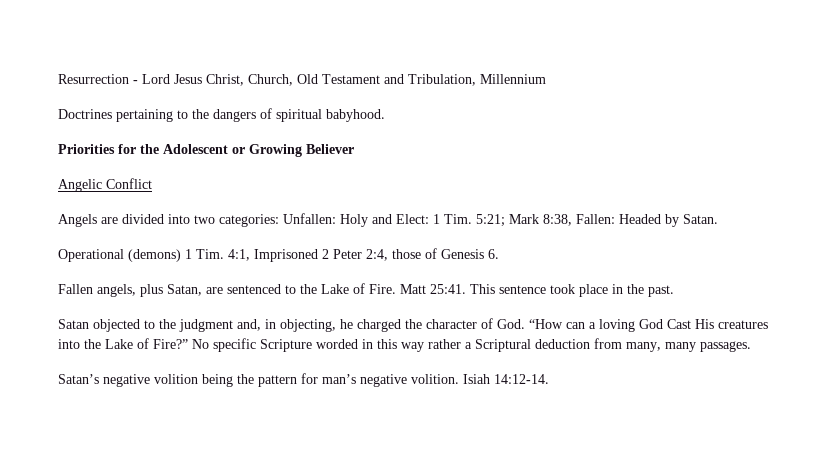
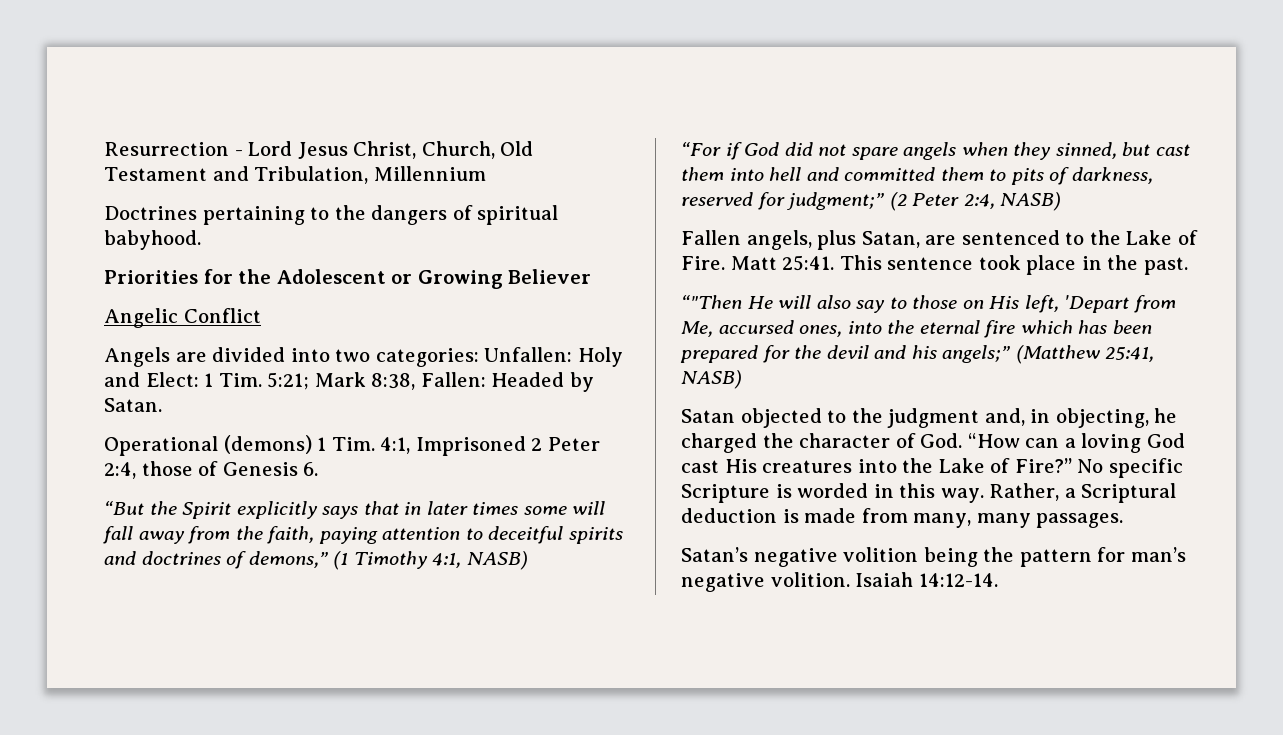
+ “But the Spirit explicitly says that in later times some will fall away from the faith, paying attention to deceitful spirits and doctrines of demons,” (1 Timothy 4:1, NASB)
+ “For if God did not spare angels when they sinned, but cast them into hell and committed them to pits of darkness, reserved for judgment;” (2 Peter 2:4, NASB)
+ “"Then He will also say to those on His left, 'Depart from Me, accursed ones, into the eternal fire which has been prepared for the devil and his angels;” (Matthew 25:41, NASB)
- Satan objected to the judgment and, in objecting, he charged the character of God. “How can a loving God Cast His creatures into the Lake of Fire?”
+ Satan objected to the judgment and, in objecting, he charged the character of God. “How can a loving God cast His creatures into the Lake of Fire?”
- No specific Scripture worded in this way rather a Scriptural deduction from many, many passages.
+ No specific Scripture is worded in this way. Rather, a Scriptural deduction is made from many, many passages.
- Isiah 14:12-14.
+ Isaiah 14:12-14.

